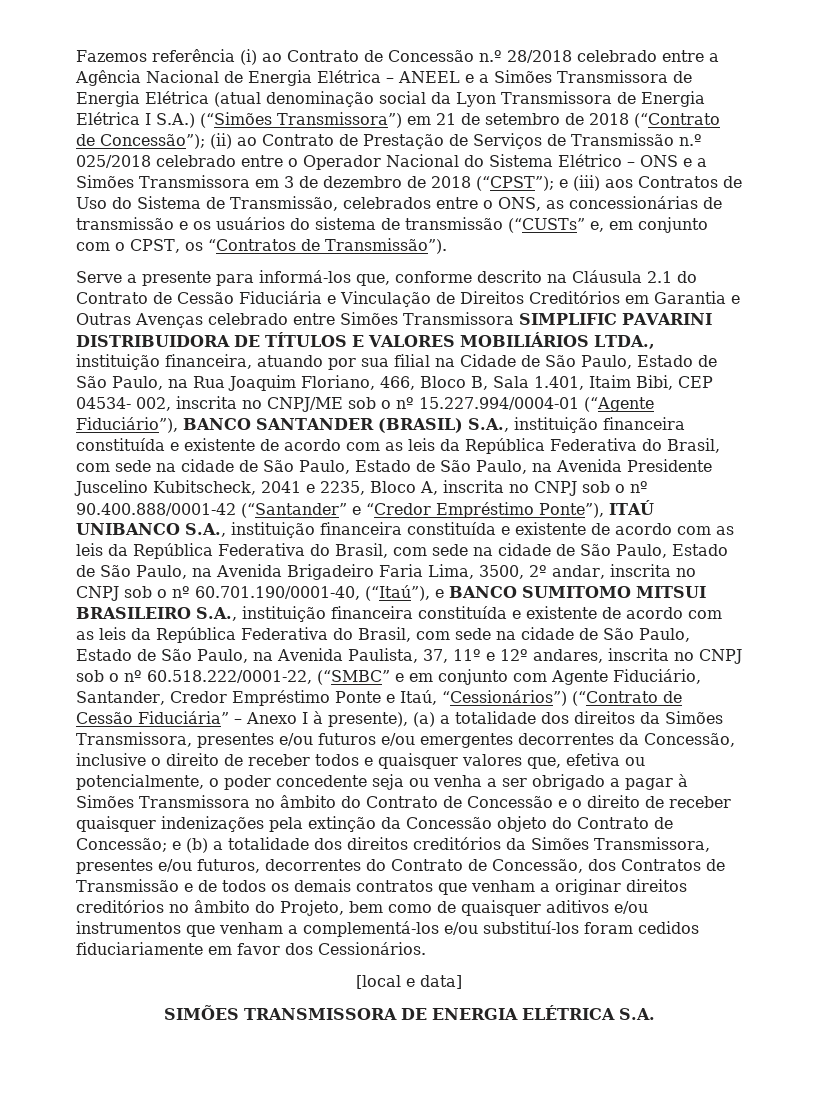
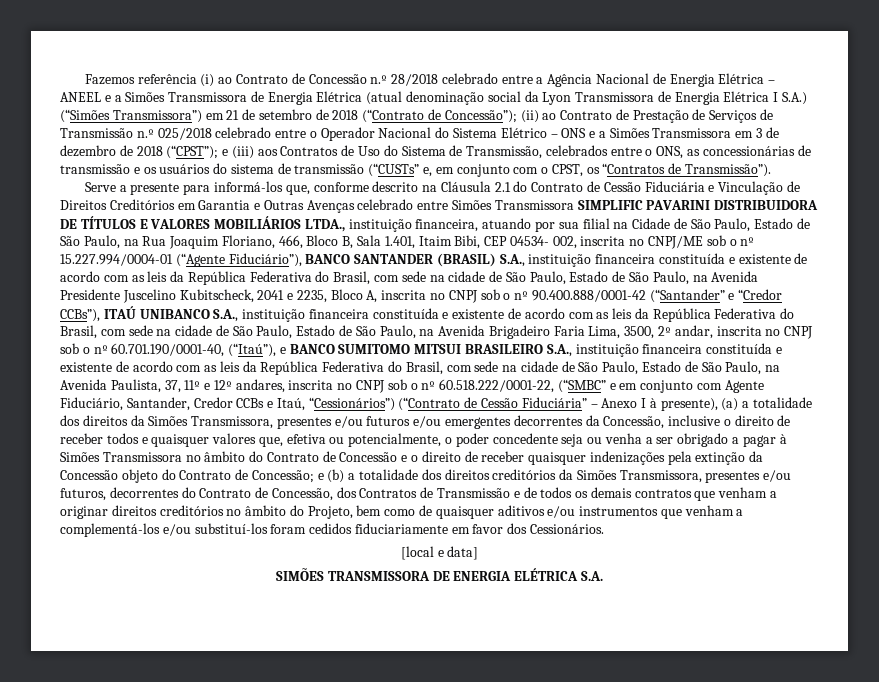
- Serve a presente para informá-los que, conforme descrito na Cláusula 2.1 do Contrato de Cessão Fiduciária e Vinculação de Direitos Creditórios em Garantia e Outras Avenças celebrado entre Simões Transmissora SIMPLIFIC PAVARINI DISTRIBUIDORA DE TÍTULOS E VALORES MOBILIÁRIOS LTDA., instituição financeira, atuando por sua filial na Cidade de São Paulo, Estado de São Paulo, na Rua Joaquim Floriano, 466, Bloco B, Sala 1.401, Itaim Bibi, CEP 04534- 002, inscrita no CNPJ/ME sob o nº 15.227.994/0004-01 (“Agente Fiduciário”), BANCO SANTANDER (BRASIL) S.A., instituição financeira constituída e existente de acordo com as leis da República Federativa do Brasil, com sede na cidade de São Paulo, Estado de São Paulo, na Avenida Presidente Juscelino Kubitscheck, 2041 e 2235, Bloco A, inscrita no CNPJ sob o nº 90.400.888/0001-42 (“Santander” e “Credor Empréstimo Ponte”), ITAÚ UNIBANCO S.A., instituição financeira constituída e existente de acordo com as leis da República Federativa do Brasil, com sede na cidade de São Paulo, Estado de São Paulo, na Avenida Brigadeiro Faria Lima, 3500, 2º andar, inscrita no CNPJ sob o nº 60.701.190/0001-40, (“Itaú”), e BANCO SUMITOMO MITSUI BRASILEIRO S.A., instituição financeira constituída e existente de acordo com as leis da República Federativa do Brasil, com sede na cidade de São Paulo, Estado de São Paulo, na Avenida Paulista, 37, 11º e 12º andares, inscrita no CNPJ sob o nº 60.518.222/0001-22, (“SMBC” e em conjunto com Agente Fiduciário, Santander, Credor Empréstimo Ponte e Itaú, “Cessionários”) (“Contrato de Cessão Fiduciária” – Anexo I à presente), (a) a totalidade dos direitos da Simões Transmissora, presentes e/ou futuros e/ou emergentes decorrentes da Concessão, inclusive o direito de receber todos e quaisquer valores que, efetiva ou potencialmente, o poder concedente seja ou venha a ser obrigado a pagar à Simões Transmissora no âmbito do Contrato de Concessão e o direito de receber quaisquer indenizações pela extinção da Concessão objeto do Contrato de Concessão;
+ Serve a presente para informá-los que, conforme descrito na Cláusula 2.1 do Contrato de Cessão Fiduciária e Vinculação de Direitos Creditórios em Garantia e Outras Avenças celebrado entre Simões Transmissora SIMPLIFIC PAVARINI DISTRIBUIDORA DE TÍTULOS E VALORES MOBILIÁRIOS LTDA., instituição financeira, atuando por sua filial na Cidade de São Paulo, Estado de São Paulo, na Rua Joaquim Floriano, 466, Bloco B, Sala 1.401, Itaim Bibi, CEP 04534- 002, inscrita no CNPJ/ME sob o nº 15.227.994/0004-01 (“Agente Fiduciário”), BANCO SANTANDER (BRASIL) S.A., instituição financeira constituída e existente de acordo com as leis da República Federativa do Brasil, com sede na cidade de São Paulo, Estado de São Paulo, na Avenida Presidente Juscelino Kubitscheck, 2041 e 2235, Bloco A, inscrita no CNPJ sob o nº 90.400.888/0001-42 (“Santander” e “Credor CCBs”), ITAÚ UNIBANCO S.A., instituição financeira constituída e existente de acordo com as leis da República Federativa do Brasil, com sede na cidade de São Paulo, Estado de São Paulo, na Avenida Brigadeiro Faria Lima, 3500, 2º andar, inscrita no CNPJ sob o nº 60.701.190/0001-40, (“Itaú”), e BANCO SUMITOMO MITSUI BRASILEIRO S.A., instituição financeira constituída e existente de acordo com as leis da República Federativa do Brasil, com sede na cidade de São Paulo, Estado de São Paulo, na Avenida Paulista, 37, 11º e 12º andares, inscrita no CNPJ sob o nº 60.518.222/0001-22, (“SMBC” e em conjunto com Agente Fiduciário, Santander, Credor CCBs e Itaú, “Cessionários”) (“Contrato de Cessão Fiduciária” – Anexo I à presente), (a) a totalidade dos direitos da Simões Transmissora, presentes e/ou futuros e/ou emergentes decorrentes da Concessão, inclusive o direito de receber todos e quaisquer valores que, efetiva ou potencialmente, o poder concedente seja ou venha a ser obrigado a pagar à Simões Transmissora no âmbito do Contrato de Concessão e o direito de receber quaisquer indenizações pela extinção da Concessão objeto do Contrato de Concessão;

